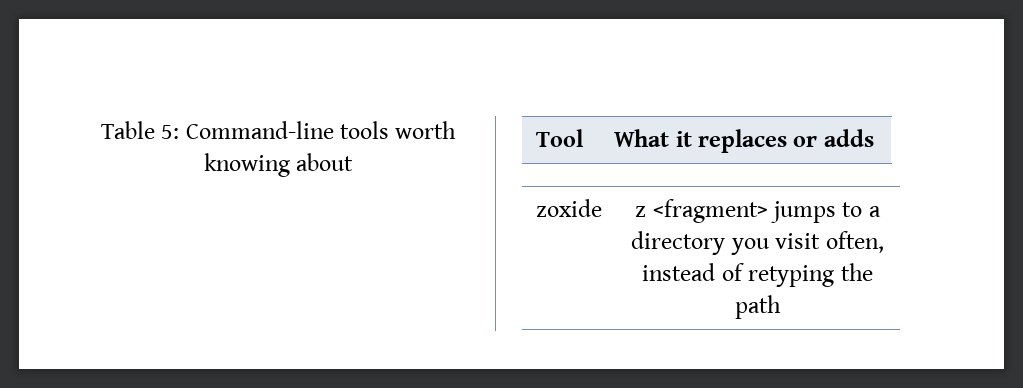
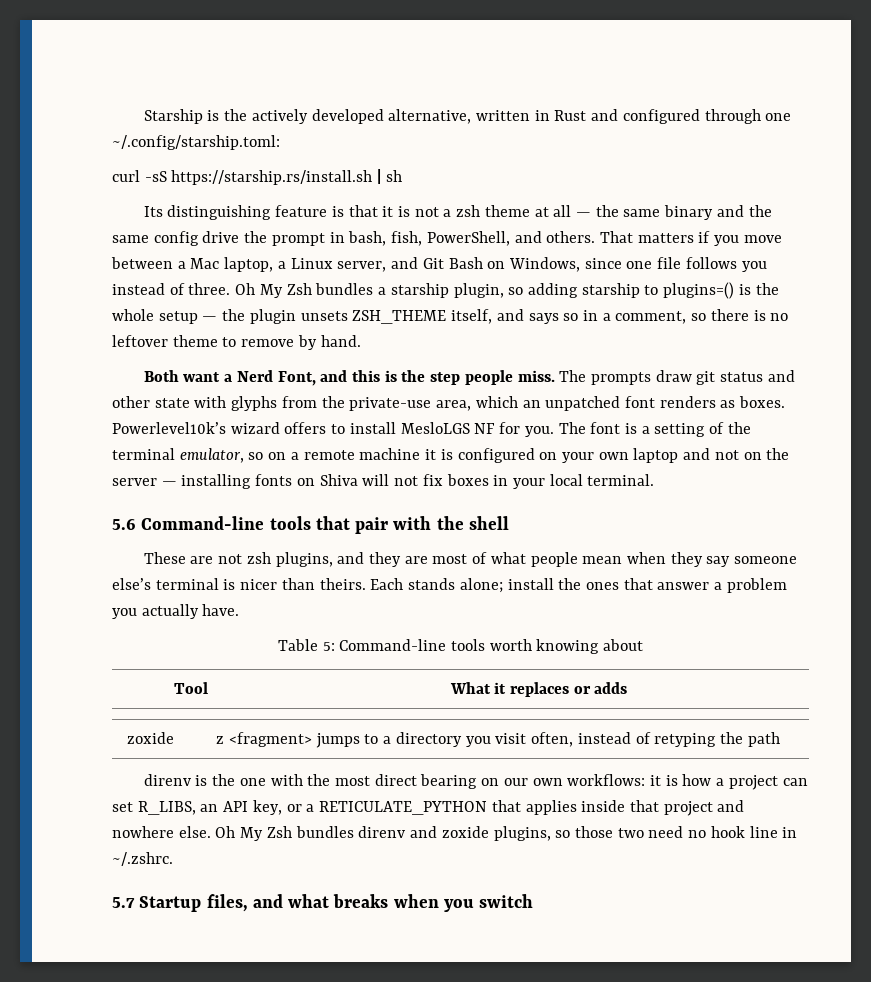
+ Starship is the actively developed alternative, written in Rust and configured through one ~/.config/starship.toml:
+ curl -sS https://starship.rs/install.sh | sh
+ Its distinguishing feature is that it is not a zsh theme at all — the same binary and the same config drive the prompt in bash, fish, PowerShell, and others. That matters if you move between a Mac laptop, a Linux server, and Git Bash on Windows, since one file follows you instead of three. Oh My Zsh bundles a starship plugin, so adding starship to plugins=() is the whole setup — the plugin unsets ZSH_THEME itself, and says so in a comment, so there is no leftover theme to remove by hand.
+ Both want a Nerd Font, and this is the step people miss. The prompts draw git status and other state with glyphs from the private-use area, which an unpatched font renders as boxes. Powerlevel10k’s wizard offers to install MesloLGS NF for you. The font is a setting of the terminal emulator, so on a remote machine it is configured on your own laptop and not on the server — installing fonts on Shiva will not fix boxes in your local terminal.
+ 5.6 Command-line tools that pair with the shell
+ These are not zsh plugins, and they are most of what people mean when they say someone else’s terminal is nicer than theirs. Each stands alone; install the ones that answer a problem you actually have.
+ direnv is the one with the most direct bearing on our own workflows: it is how a project can set R_LIBS, an API key, or a RETICULATE_PYTHON that applies inside that project and nowhere else. Oh My Zsh bundles direnv and zoxide plugins, so those two need no hook line in ~/.zshrc.
+ 5.7 Startup files, and what breaks when you switch

